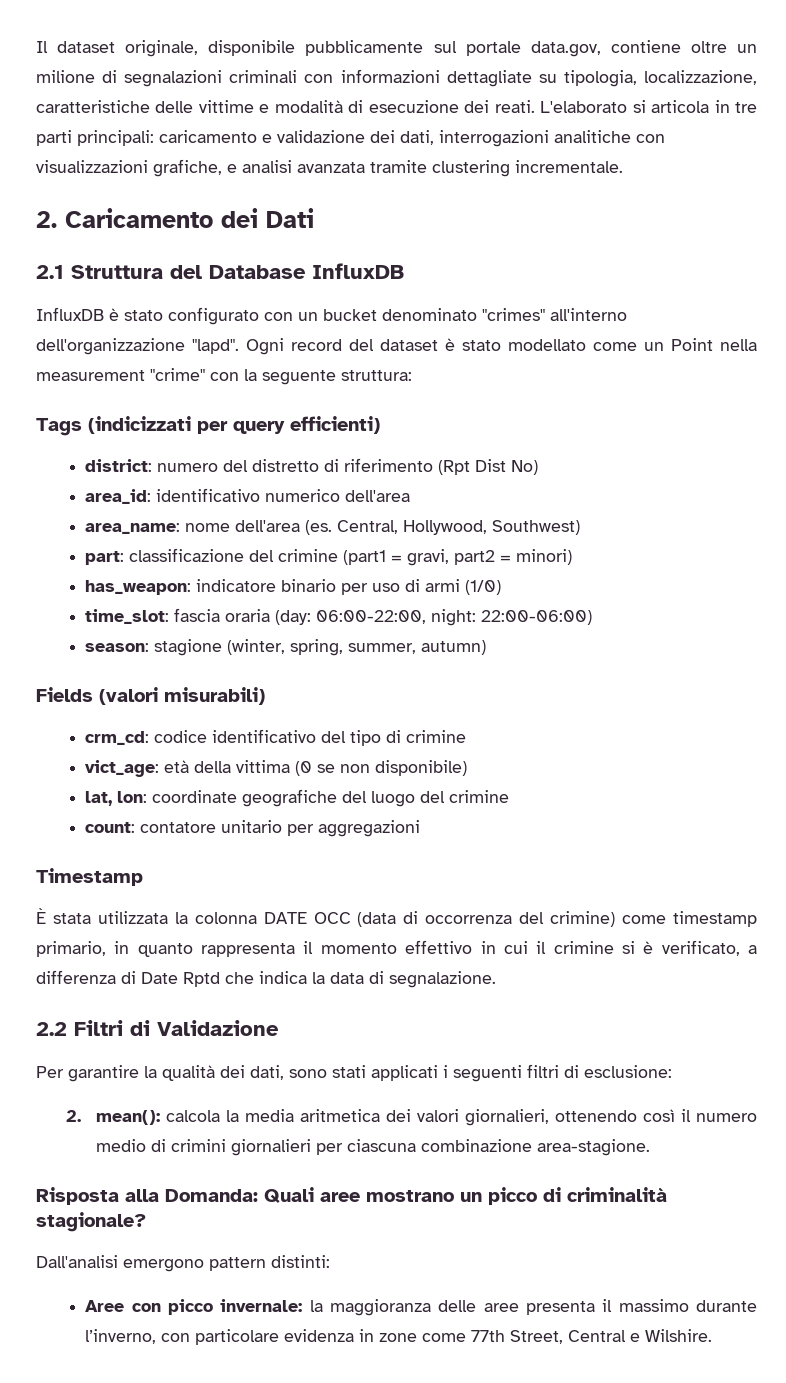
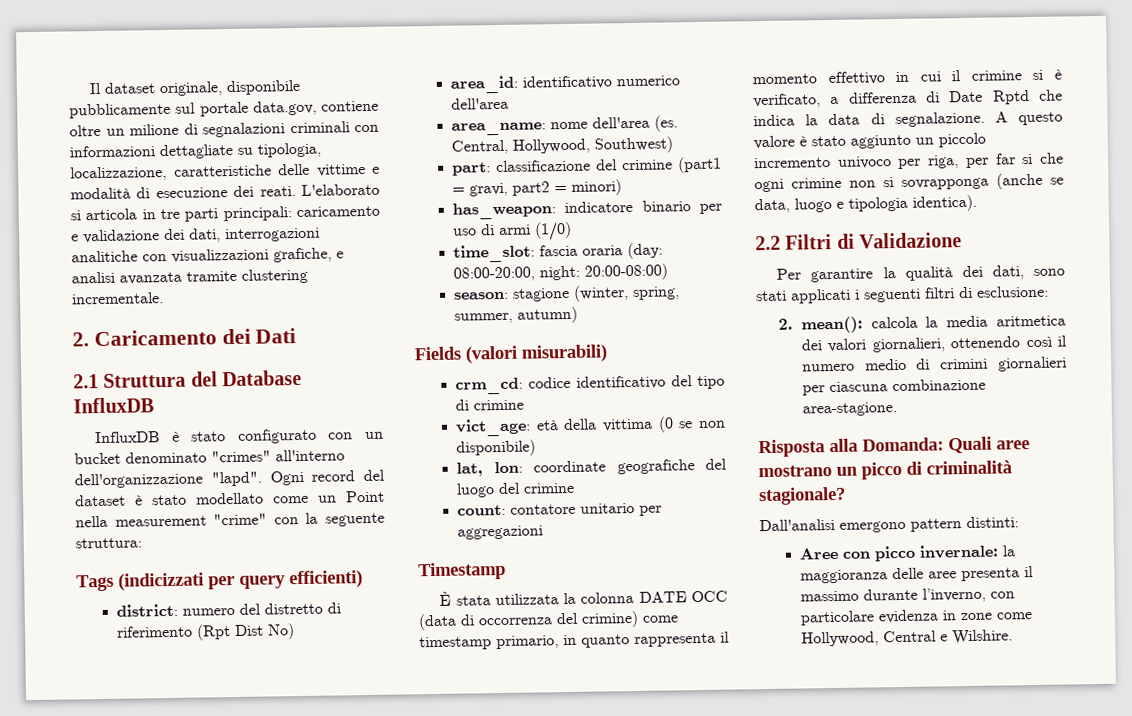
- time_slot: fascia oraria (day: 06:00-22:00, night: 22:00-06:00)
+ time_slot: fascia oraria (day: 08:00-20:00, night: 20:00-08:00)
+ A questo valore è stato aggiunto un piccolo incremento univoco per riga, per far si che ogni crimine non si sovrapponga (anche se data, luogo e tipologia identica).
- Aree con picco invernale: la maggioranza delle aree presenta il massimo durante l’inverno, con particolare evidenza in zone come 77th Street, Central e Wilshire.
+ Aree con picco invernale: la maggioranza delle aree presenta il massimo durante l’inverno, con particolare evidenza in zone come Hollywood, Central e Wilshire.

